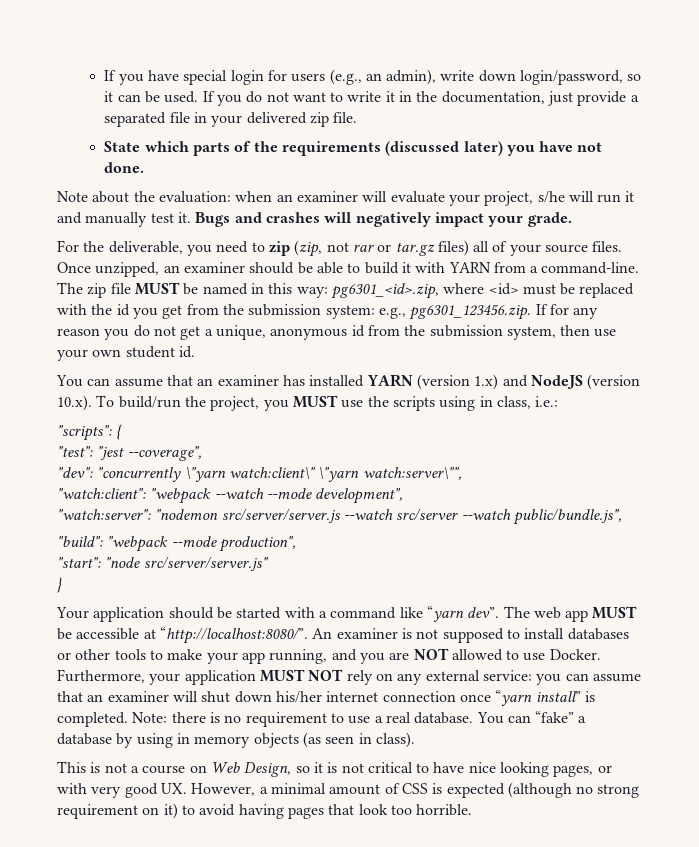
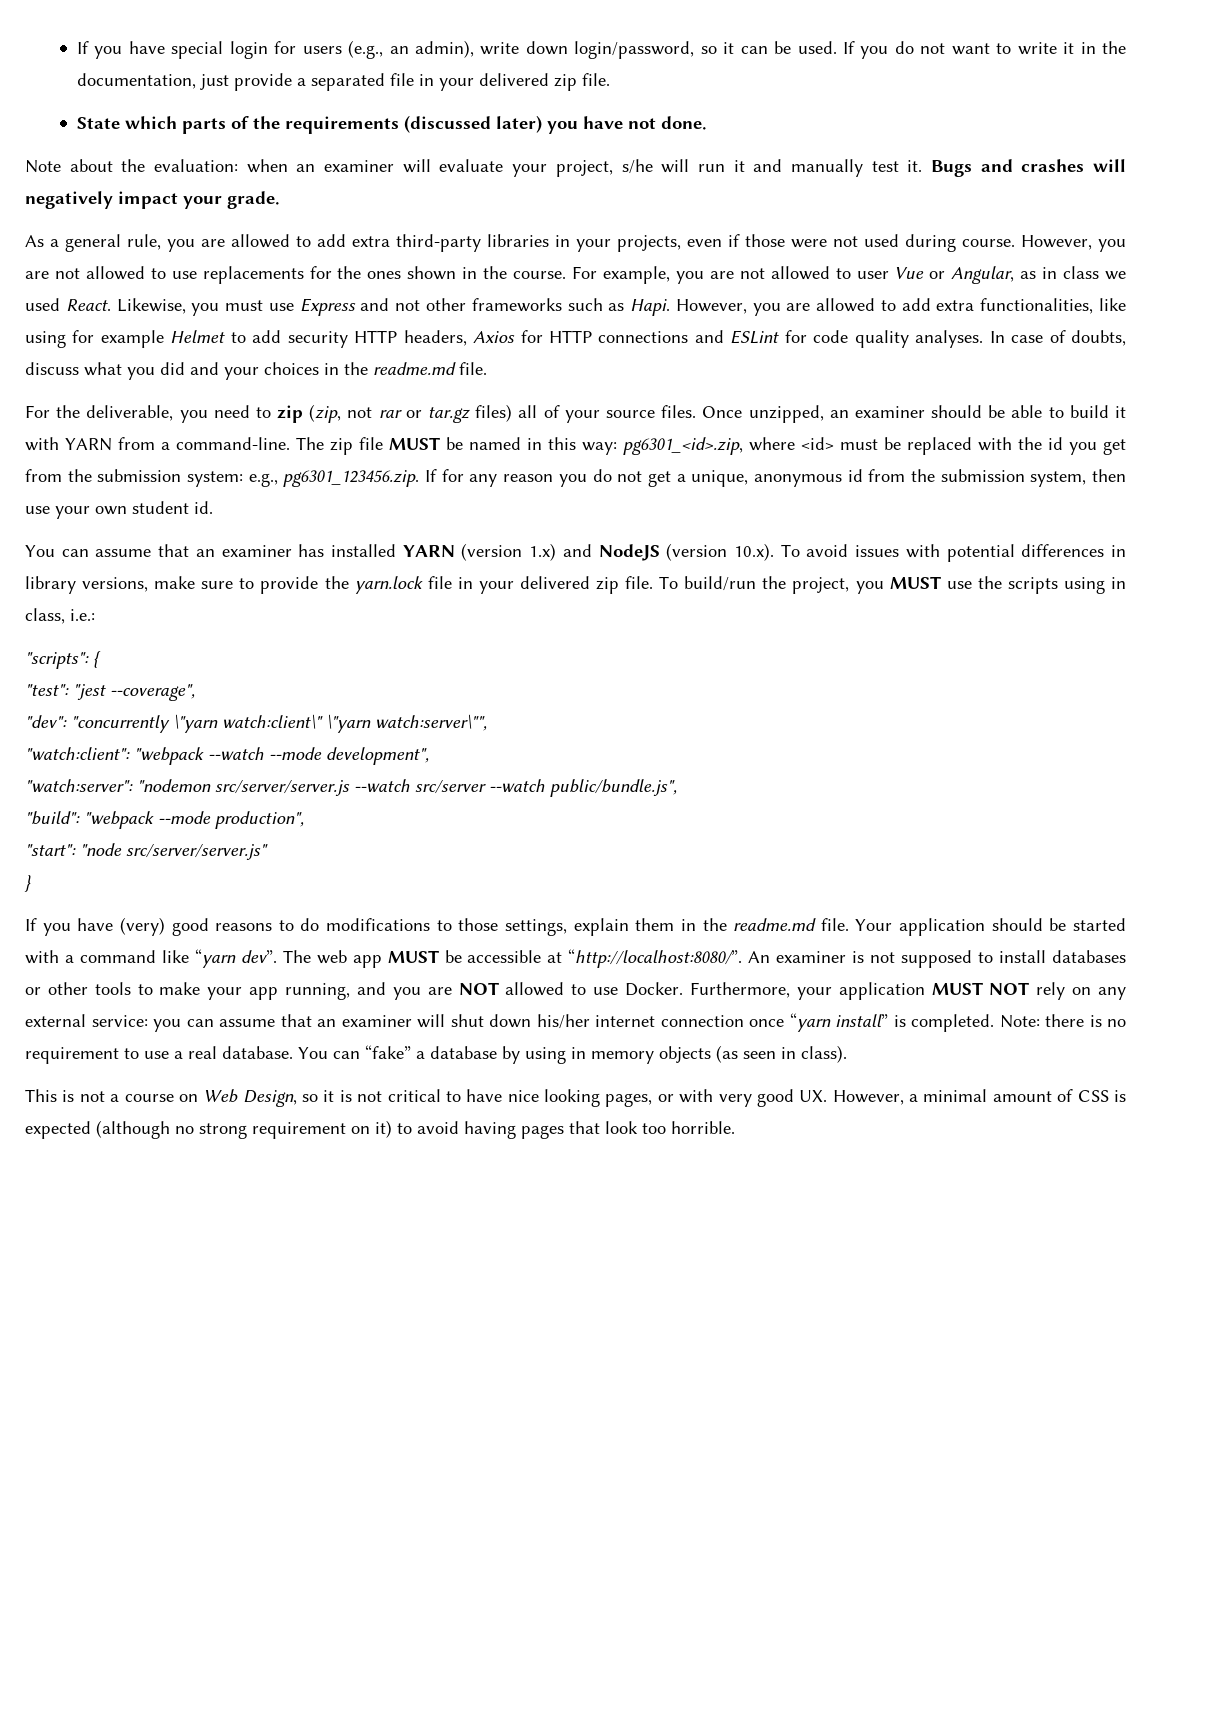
+ As a general rule, you are allowed to add extra third-party libraries in your projects, even if those were not used during course. However, you are not allowed to use replacements for the ones shown in the course. For example, you are not allowed to user Vue or Angular, as in class we used React. Likewise, you must use Express and not other frameworks such as Hapi. However, you are allowed to add extra functionalities, like using for example Helmet to add security HTTP headers, Axios for HTTP connections and ESLint for code quality analyses. In case of doubts, discuss what you did and your choices in the readme.md file.
- You can assume that an examiner has installed YARN (version 1.x) and NodeJS (version 10.x). To build/run the project, you MUST use the scripts using in class, i.e.:
+ You can assume that an examiner has installed YARN (version 1.x) and NodeJS (version 10.x). To avoid issues with potential differences in library versions, make sure to provide the yarn.lock file in your delivered zip file. To build/run the project, you MUST use the scripts using in class, i.e.:
+ If you have (very) good reasons to do modifications to those settings, explain them in the readme.md file.

